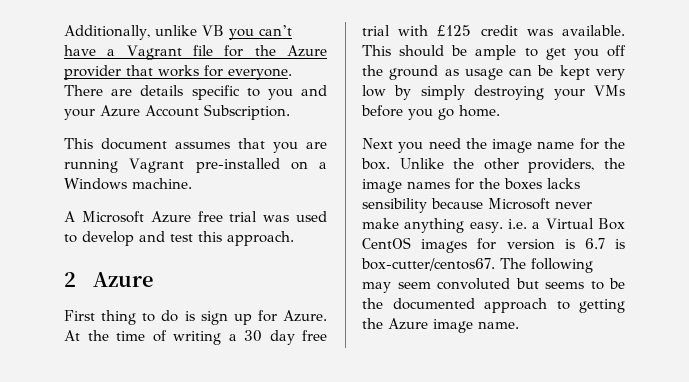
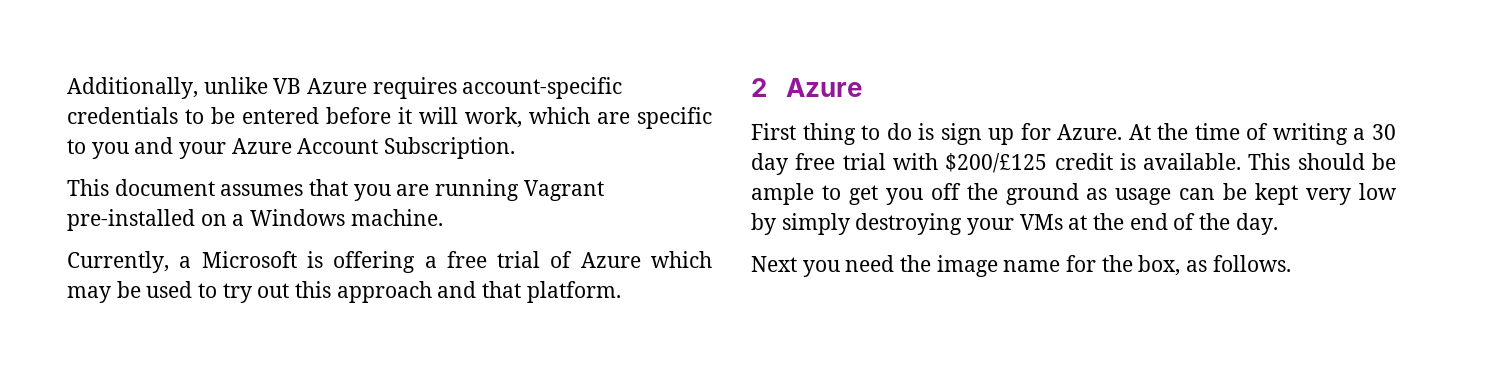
- Additionally, unlike VB you can’t have a Vagrant file for the Azure provider that works for everyone. There are details specific to you and your Azure Account Subscription.
+ Additionally, unlike VB Azure requires account-specific credentials to be entered before it will work, which are specific to you and your Azure Account Subscription.
- A Microsoft Azure free trial was used to develop and test this approach.
+ Currently, a Microsoft is offering a free trial of Azure which may be used to try out this approach and that platform.
- At the time of writing a 30 day free trial with £125 credit was available.
+ At the time of writing a 30 day free trial with $200/£125 credit is available.
- This should be ample to get you off the ground as usage can be kept very low by simply destroying your VMs before you go home.
+ This should be ample to get you off the ground as usage can be kept very low by simply destroying your VMs at the end of the day.
- Next you need the image name for the box. Unlike the other providers, the image names for the boxes lacks sensibility because Microsoft never make anything easy. i.e. a Virtual Box CentOS images for version is 6.7 is box-cutter/centos67. The following may seem convoluted but seems to be the documented approach to getting the Azure image name.
+ Next you need the image name for the box, as follows.

